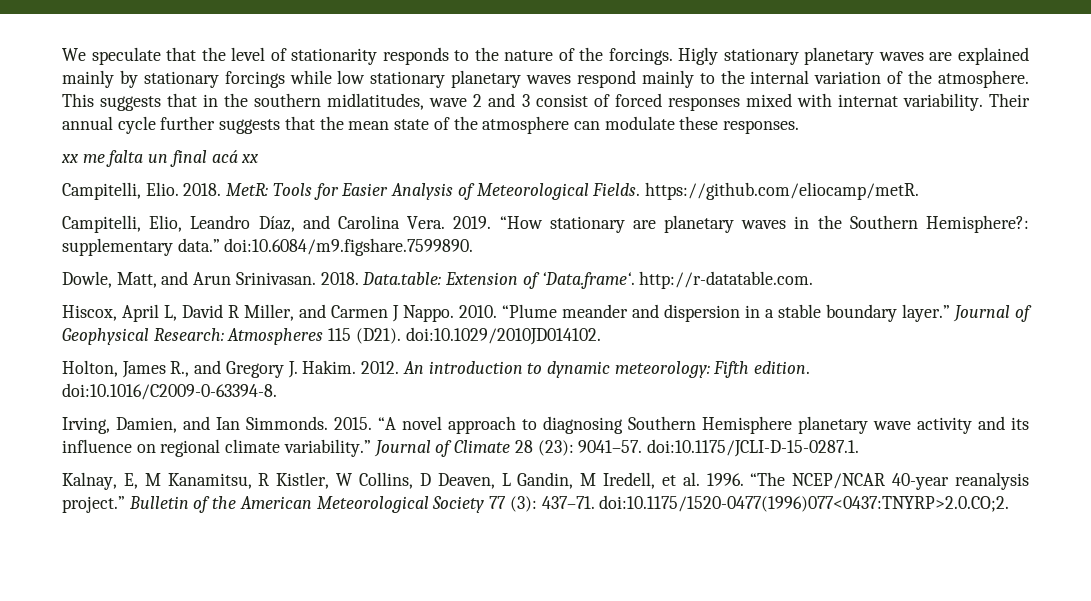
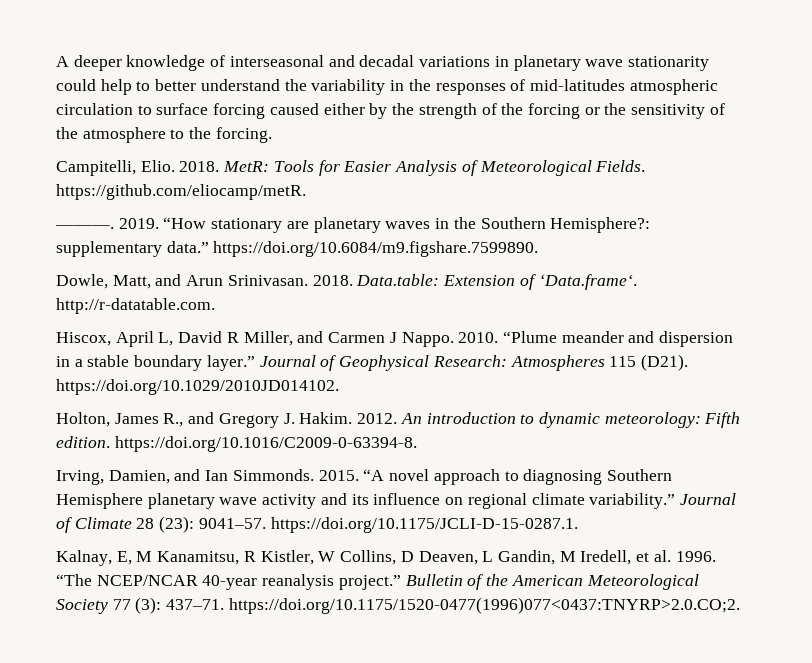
- We speculate that the level of stationarity responds to the nature of the forcings. Higly stationary planetary waves are explained mainly by stationary forcings while low stationary planetary waves respond mainly to the internal variation of the atmosphere. This suggests that in the southern midlatitudes, wave 2 and 3 consist of forced responses mixed with internat variability. Their annual cycle further suggests that the mean state of the atmosphere can modulate these responses.
- xx me falta un final acá xx
+ A deeper knowledge of interseasonal and decadal variations in planetary wave stationarity could help to better understand the variability in the responses of mid-latitudes atmospheric circulation to surface forcing caused either by the strength of the forcing or the sensitivity of the atmosphere to the forcing.
- Campitelli, Elio, Leandro Díaz, and Carolina Vera.
+ ———.
- “How stationary are planetary waves in the Southern Hemisphere?: supplementary data.” doi:10.6084/m9.figshare.7599890.
+ “How stationary are planetary waves in the Southern Hemisphere?: supplementary data.” https://doi.org/10.6084/m9.figshare.7599890.
- Journal of Geophysical Research: Atmospheres 115 (D21). doi:10.1029/2010JD014102.
+ Journal of Geophysical Research: Atmospheres 115 (D21). https://doi.org/10.1029/2010JD014102.
- An introduction to dynamic meteorology: Fifth edition. doi:10.1016/C2009-0-63394-8.
+ An introduction to dynamic meteorology: Fifth edition. https://doi.org/10.1016/C2009-0-63394-8.
- Journal of Climate 28 (23): 9041–57. doi:10.1175/JCLI-D-15-0287.1.
+ Journal of Climate 28 (23): 9041–57. https://doi.org/10.1175/JCLI-D-15-0287.1.
- Bulletin of the American Meteorological Society 77 (3): 437–71. doi:10.1175/1520-0477(1996)077<0437:TNYRP>2.0.CO;2.
+ Bulletin of the American Meteorological Society 77 (3): 437–71. https://doi.org/10.1175/1520-0477(1996)077<0437:TNYRP>2.0.CO;2.

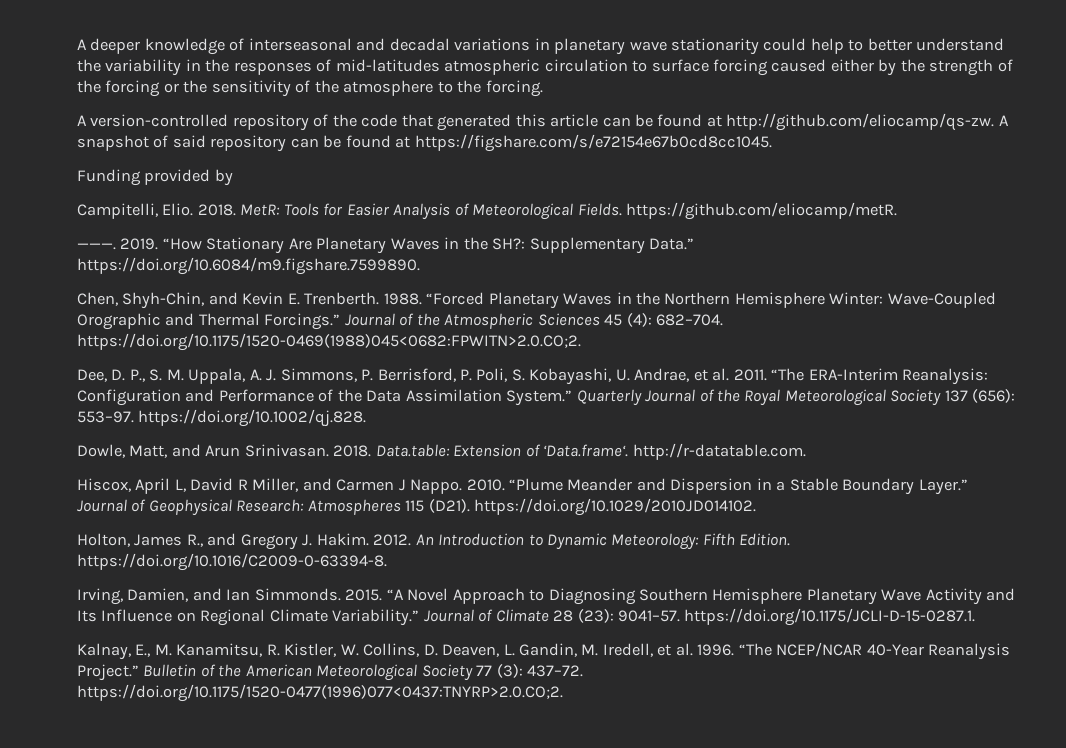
+ A version-controlled repository of the code that generated this article can be found at http://github.com/eliocamp/qs-zw. A snapshot of said repository can be found at https://figshare.com/s/e72154e67b0cd8cc1045.
+ Funding provided by
- “How stationary are planetary waves in the Southern Hemisphere?: supplementary data.” https://doi.org/10.6084/m9.figshare.7599890.
+ “How Stationary Are Planetary Waves in the SH?: Supplementary Data.” https://doi.org/10.6084/m9.figshare.7599890.
+ Chen, Shyh-Chin, and Kevin E. Trenberth. 1988. “Forced Planetary Waves in the Northern Hemisphere Winter: Wave-Coupled Orographic and Thermal Forcings.” Journal of the Atmospheric Sciences 45 (4): 682–704. https://doi.org/10.1175/1520-0469(1988)045<0682:FPWITN>2.0.CO;2.
+ Dee, D. P., S. M. Uppala, A. J. Simmons, P. Berrisford, P. Poli, S. Kobayashi, U. Andrae, et al. 2011. “The ERA-Interim Reanalysis: Configuration and Performance of the Data Assimilation System.” Quarterly Journal of the Royal Meteorological Society 137 (656): 553–97. https://doi.org/10.1002/qj.828.
- “Plume meander and dispersion in a stable boundary layer.”
+ “Plume Meander and Dispersion in a Stable Boundary Layer.”
- An introduction to dynamic meteorology: Fifth edition. https://doi.org/10.1016/C2009-0-63394-8.
+ An Introduction to Dynamic Meteorology: Fifth Edition. https://doi.org/10.1016/C2009-0-63394-8.
- “A novel approach to diagnosing Southern Hemisphere planetary wave activity and its influence on regional climate variability.”
+ “A Novel Approach to Diagnosing Southern Hemisphere Planetary Wave Activity and Its Influence on Regional Climate Variability.”
- Kalnay, E, M Kanamitsu, R Kistler, W Collins, D Deaven, L Gandin, M Iredell, et al. 1996.
+ Kalnay, E., M. Kanamitsu, R. Kistler, W. Collins, D. Deaven, L. Gandin, M. Iredell, et al. 1996.
- “The NCEP/NCAR 40-year reanalysis project.”
+ “The NCEP/NCAR 40-Year Reanalysis Project.”
- Bulletin of the American Meteorological Society 77 (3): 437–71. https://doi.org/10.1175/1520-0477(1996)077<0437:TNYRP>2.0.CO;2.
+ Bulletin of the American Meteorological Society 77 (3): 437–72. https://doi.org/10.1175/1520-0477(1996)077<0437:TNYRP>2.0.CO;2.

